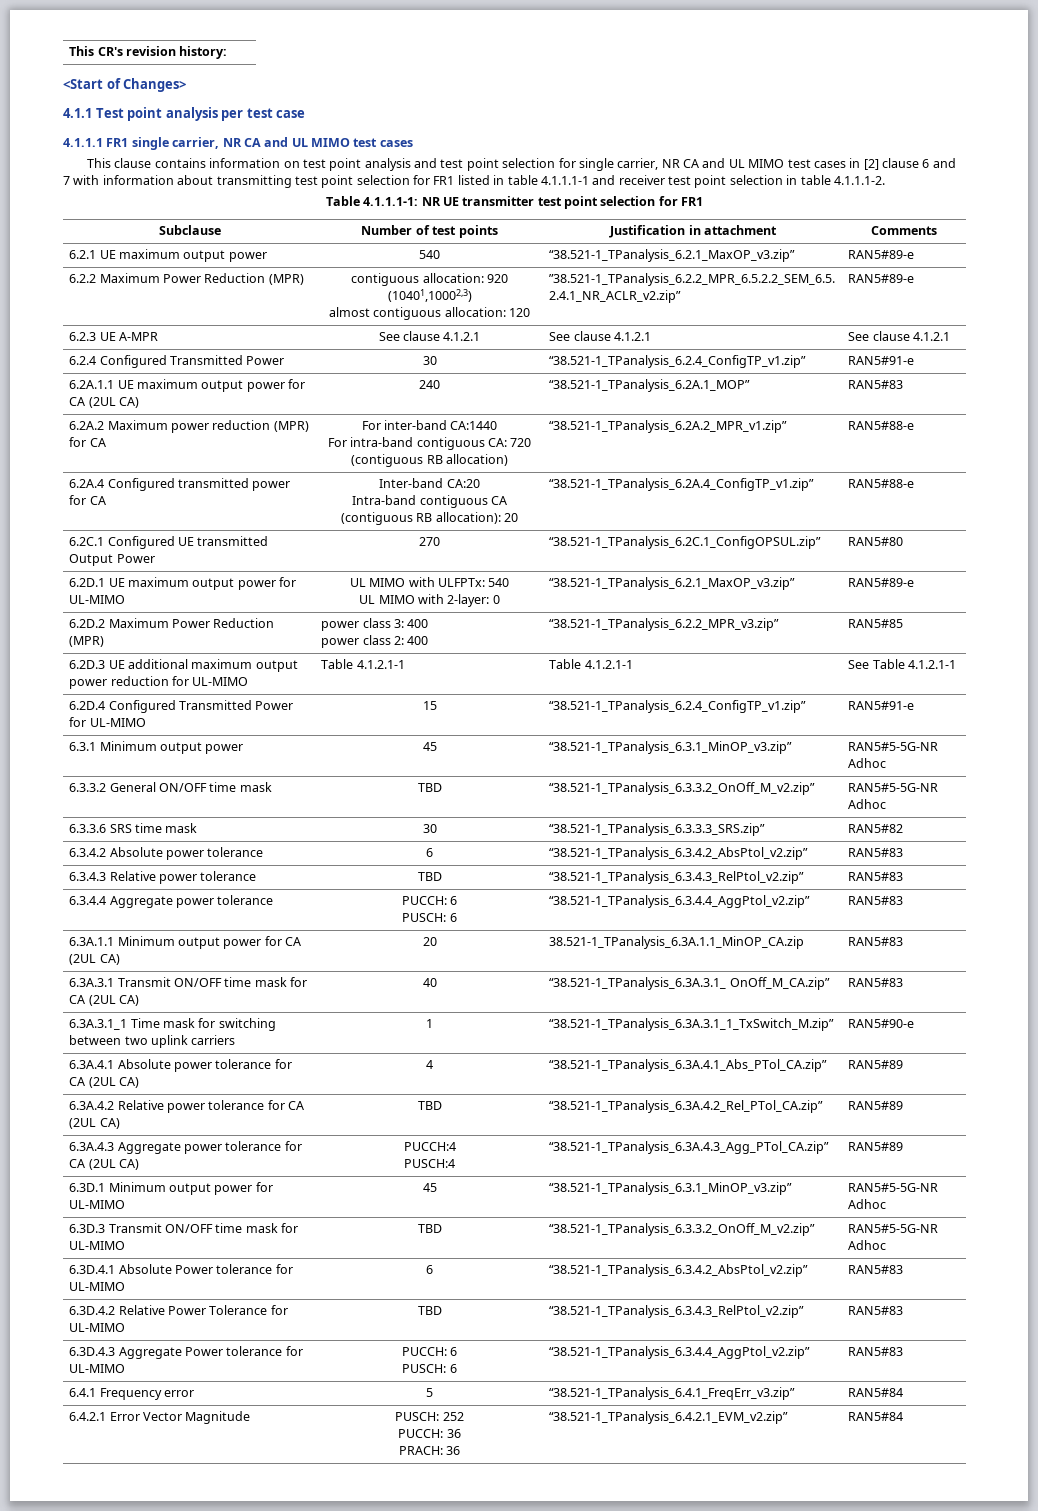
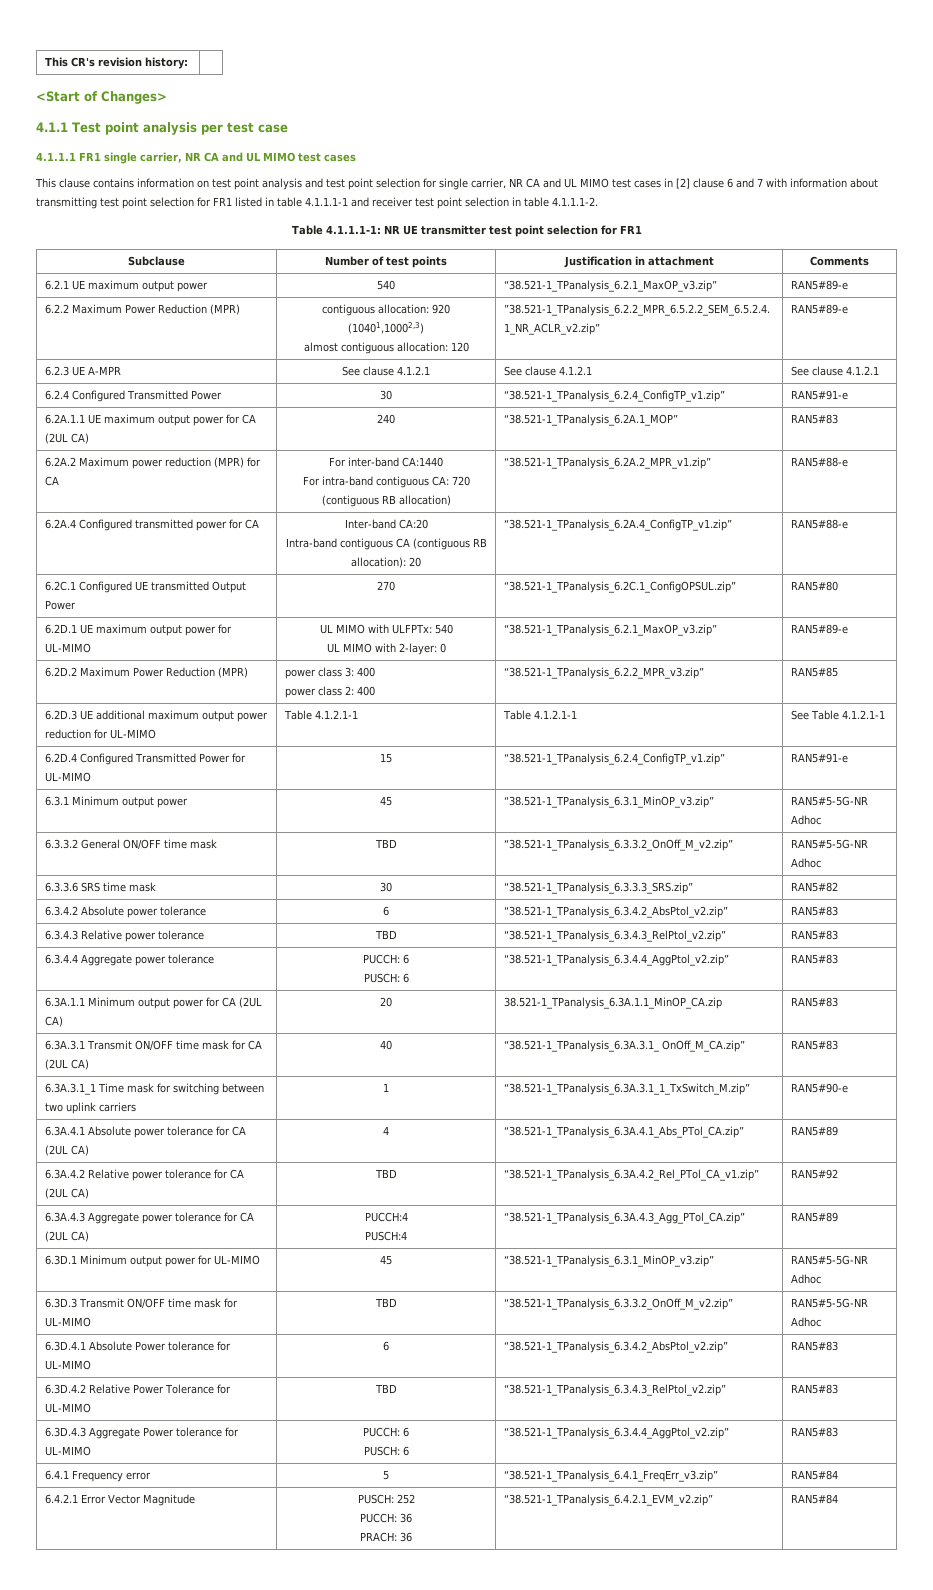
- 6.3A.4.2 Relative power tolerance for CA (2UL CA) | TBD | “38.521-1_TPanalysis_6.3A.4.2_Rel_PTol_CA.zip” | RAN5#89
+ 6.3A.4.2 Relative power tolerance for CA (2UL CA) | TBD | “38.521-1_TPanalysis_6.3A.4.2_Rel_PTol_CA_v1.zip” | RAN5#92

